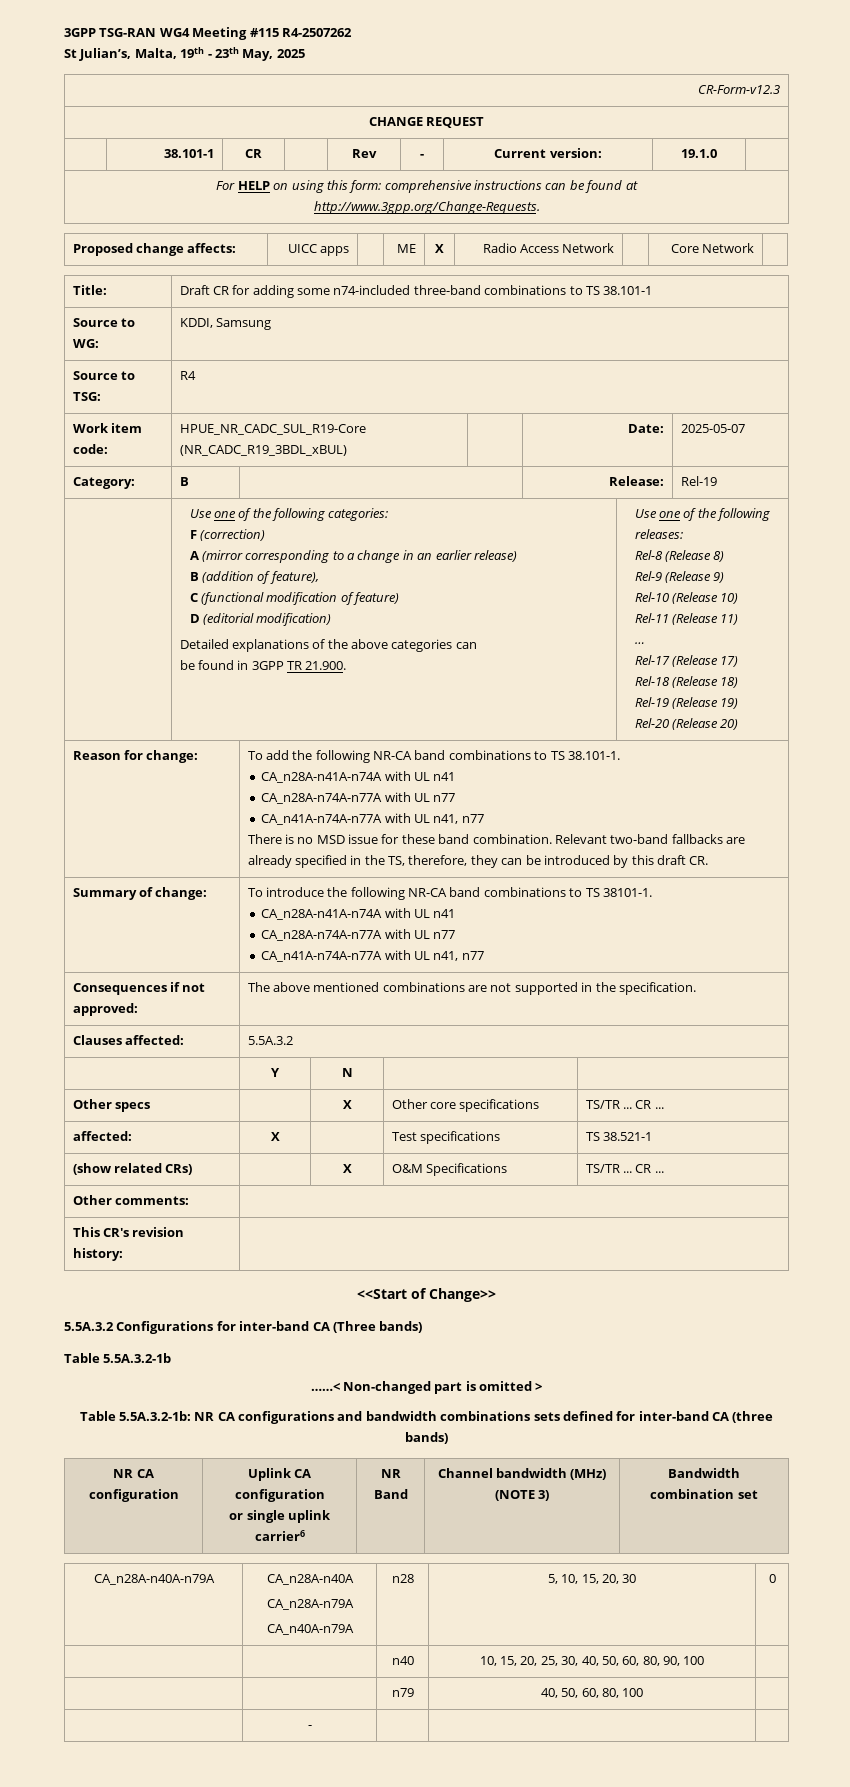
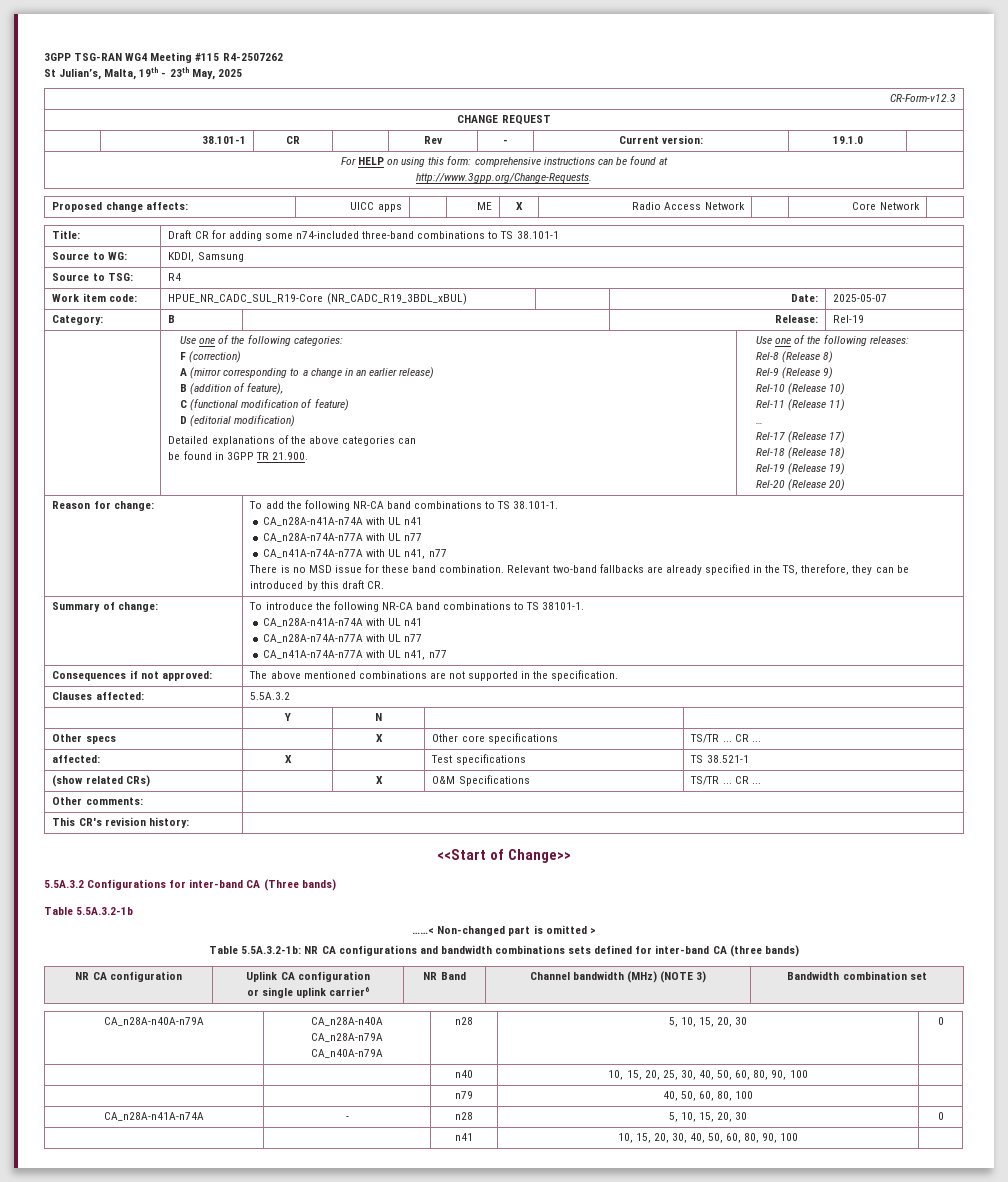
- | - | | |
+ CA_n28A-n41A-n74A | - | n28 | 5, 10, 15, 20, 30 | 0
+ | | n41 | 10, 15, 20, 30, 40, 50, 60, 80, 90, 100 |

